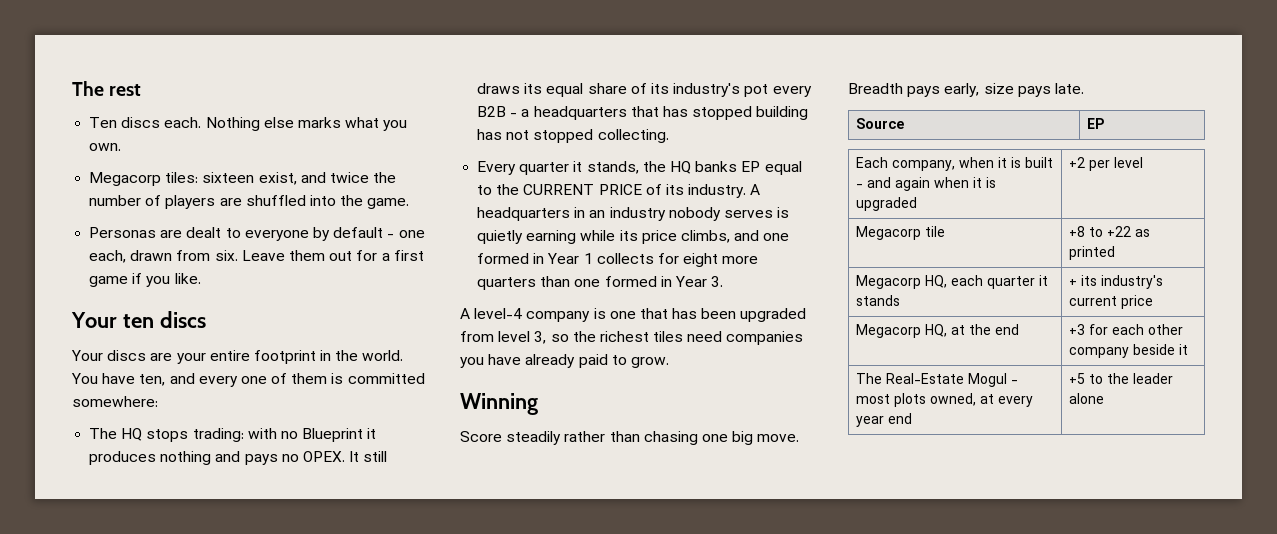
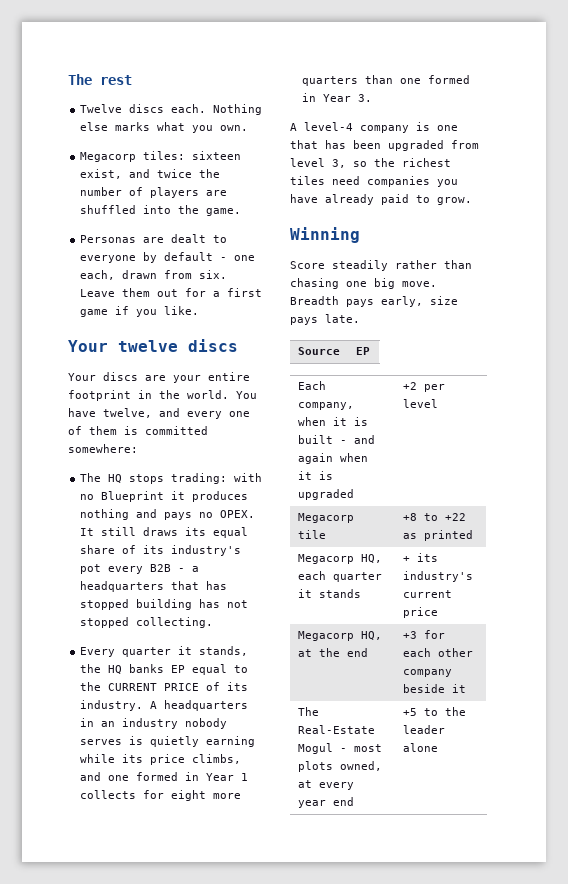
- Ten discs each.
+ Twelve discs each.
- Your ten discs
+ Your twelve discs
- You have ten, and every one of them is committed somewhere:
+ You have twelve, and every one of them is committed somewhere:

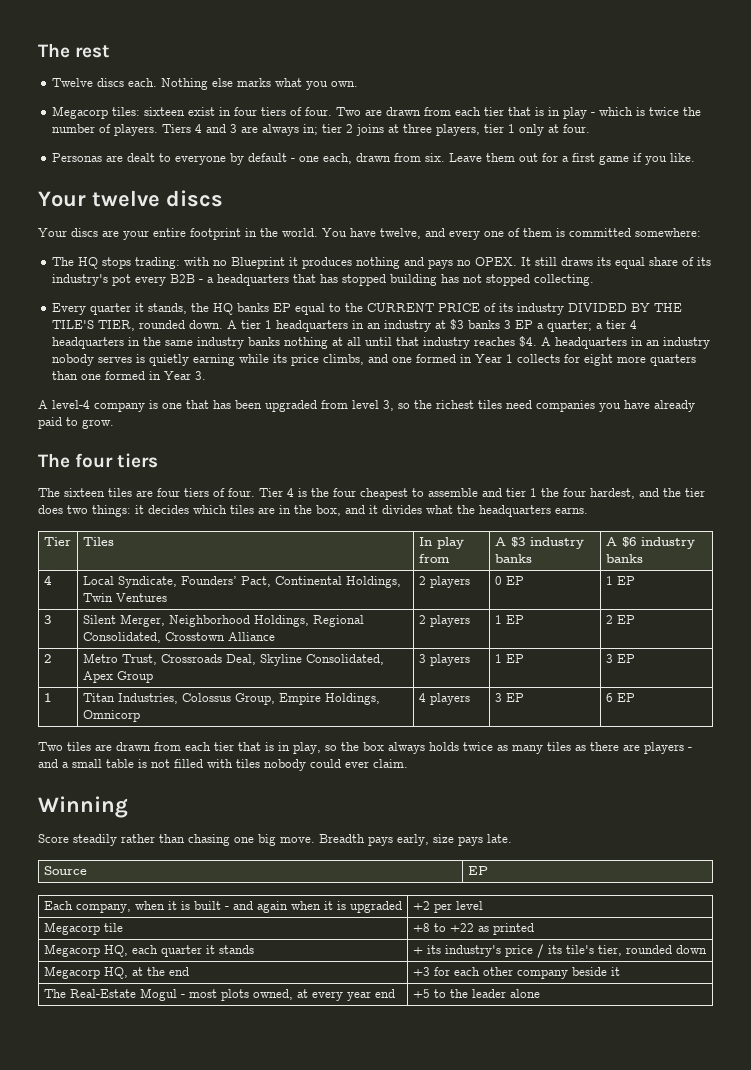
- Megacorp tiles: sixteen exist, and twice the number of players are shuffled into the game.
+ Megacorp tiles: sixteen exist in four tiers of four. Two are drawn from each tier that is in play - which is twice the number of players. Tiers 4 and 3 are always in; tier 2 joins at three players, tier 1 only at four.
- Every quarter it stands, the HQ banks EP equal to the CURRENT PRICE of its industry.
+ Every quarter it stands, the HQ banks EP equal to the CURRENT PRICE of its industry DIVIDED BY THE TILE'S TIER, rounded down. A tier 1 headquarters in an industry at $3 banks 3 EP a quarter; a tier 4 headquarters in the same industry banks nothing at all until that industry reaches $4.
+ The four tiers
+ The sixteen tiles are four tiers of four. Tier 4 is the four cheapest to assemble and tier 1 the four hardest, and the tier does two things: it decides which tiles are in the box, and it divides what the headquarters earns.
+ Tier | Tiles | In play from | A $3 industry banks | A $6 industry banks
+ 4 | Local Syndicate, Founders’ Pact, Continental Holdings, Twin Ventures | 2 players | 0 EP | 1 EP
+ 3 | Silent Merger, Neighborhood Holdings, Regional Consolidated, Crosstown Alliance | 2 players | 1 EP | 2 EP
+ 2 | Metro Trust, Crossroads Deal, Skyline Consolidated, Apex Group | 3 players | 1 EP | 3 EP
+ 1 | Titan Industries, Colossus Group, Empire Holdings, Omnicorp | 4 players | 3 EP | 6 EP
+ Two tiles are drawn from each tier that is in play, so the box always holds twice as many tiles as there are players - and a small table is not filled with tiles nobody could ever claim.
- Megacorp HQ, each quarter it stands | + its industry's current price
+ Megacorp HQ, each quarter it stands | + its industry's price / its tile's tier, rounded down

